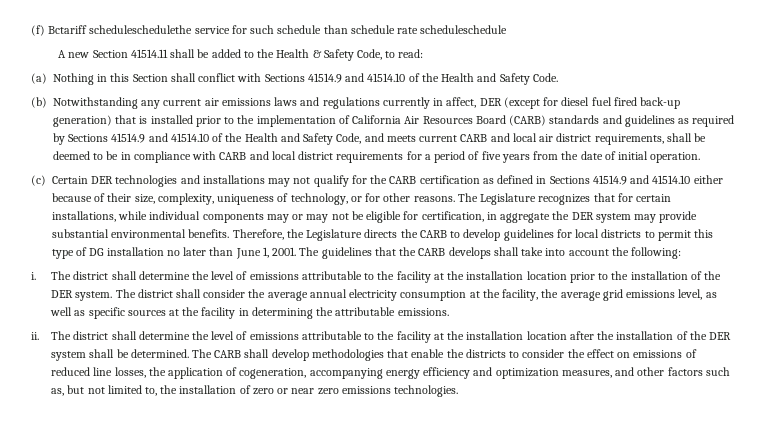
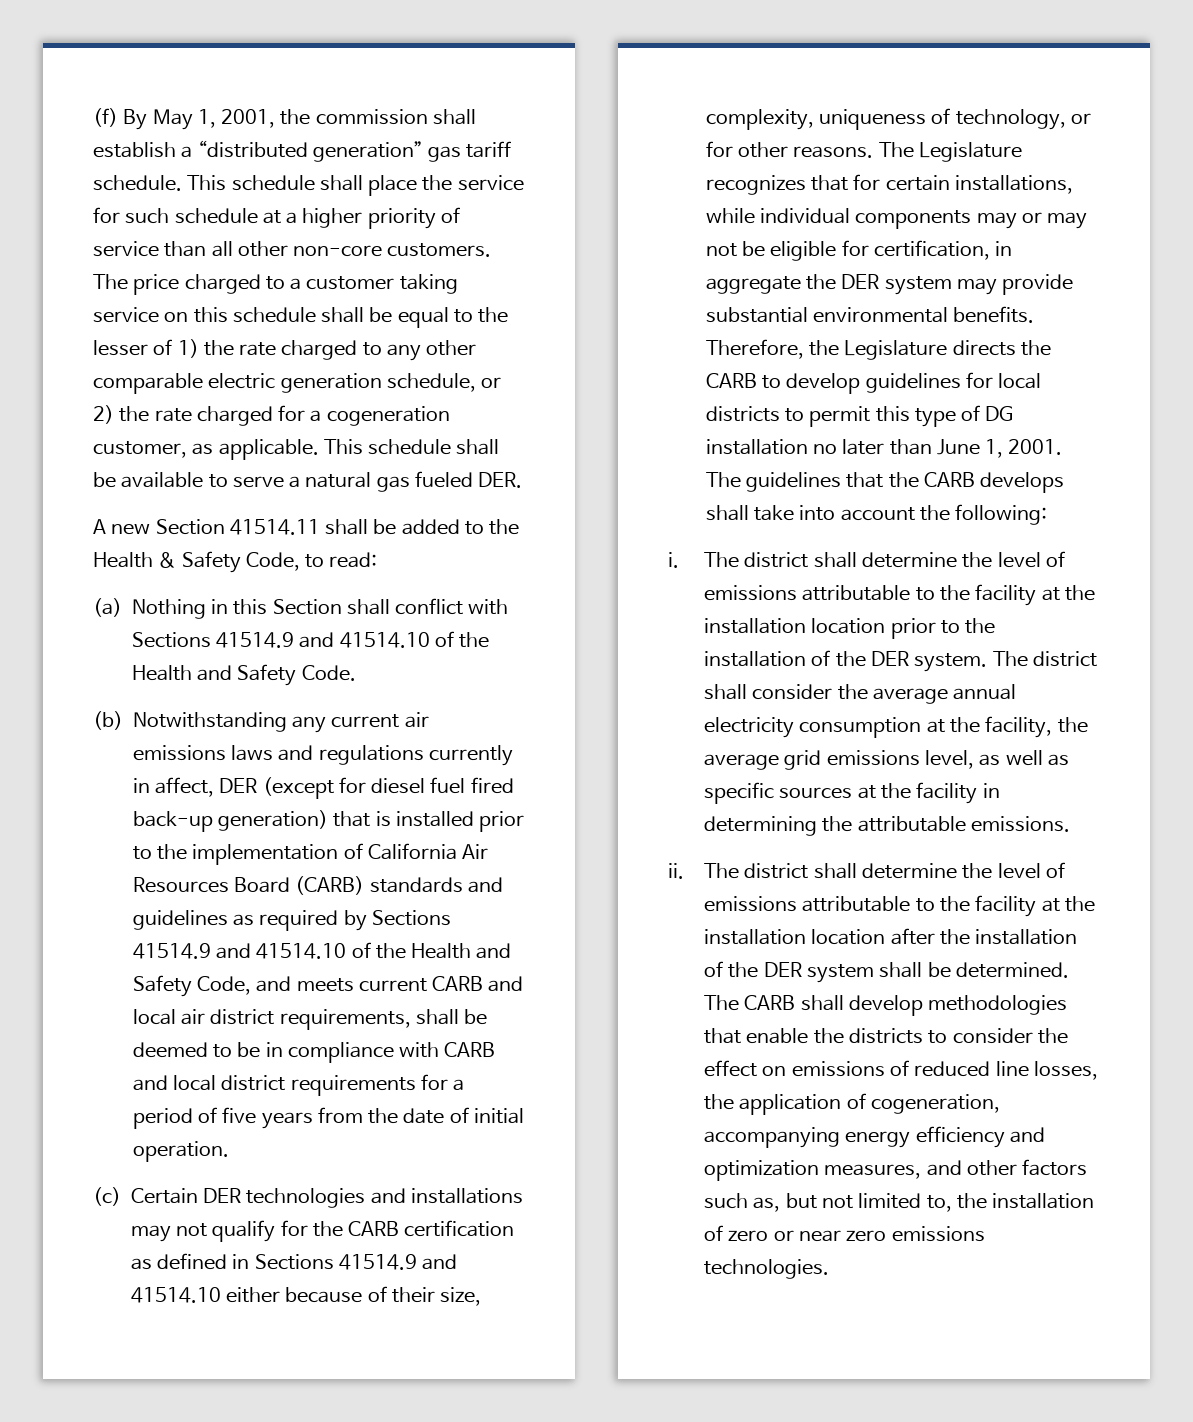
- (f) Bctariff scheduleschedulethe service for such schedule than schedule rate scheduleschedule
+ (f) By May 1, 2001, the commission shall establish a “distributed generation” gas tariff schedule. This schedule shall place the service for such schedule at a higher priority of service than all other non-core customers. The price charged to a customer taking service on this schedule shall be equal to the lesser of 1) the rate charged to any other comparable electric generation schedule, or 2) the rate charged for a cogeneration customer, as applicable. This schedule shall be available to serve a natural gas fueled DER.

